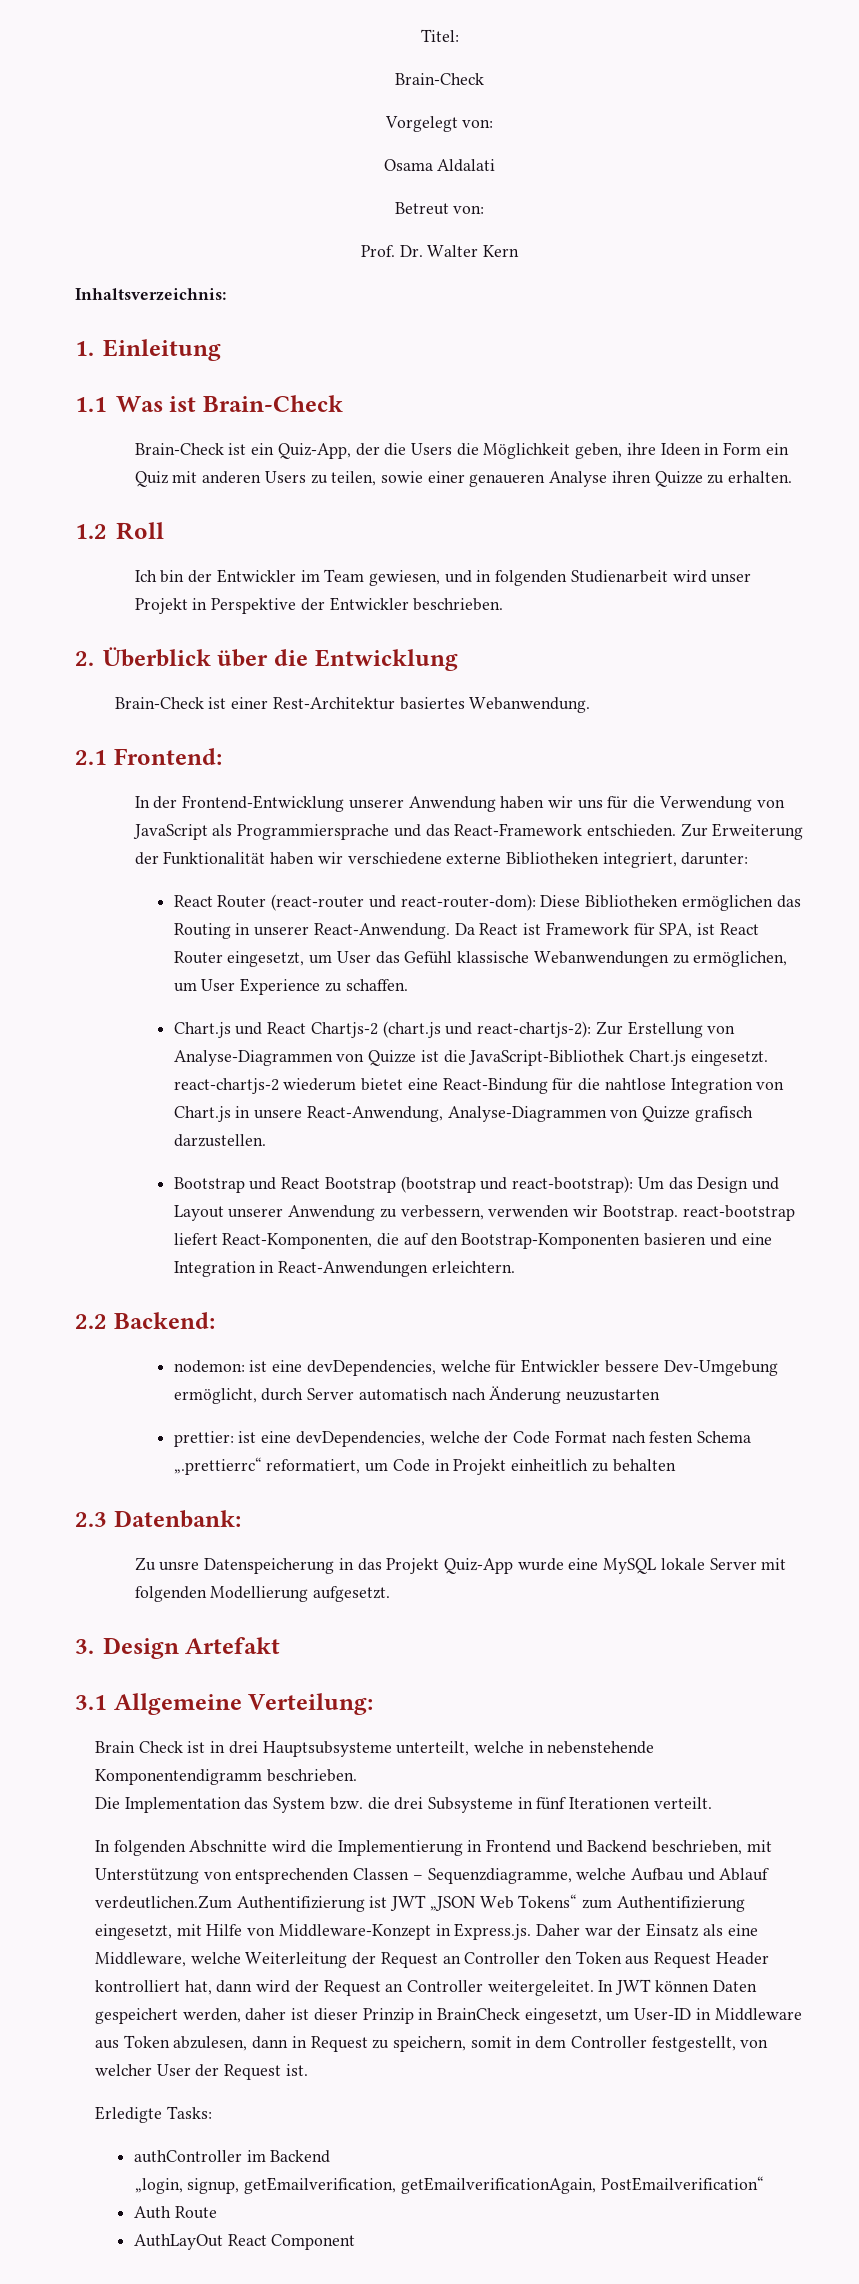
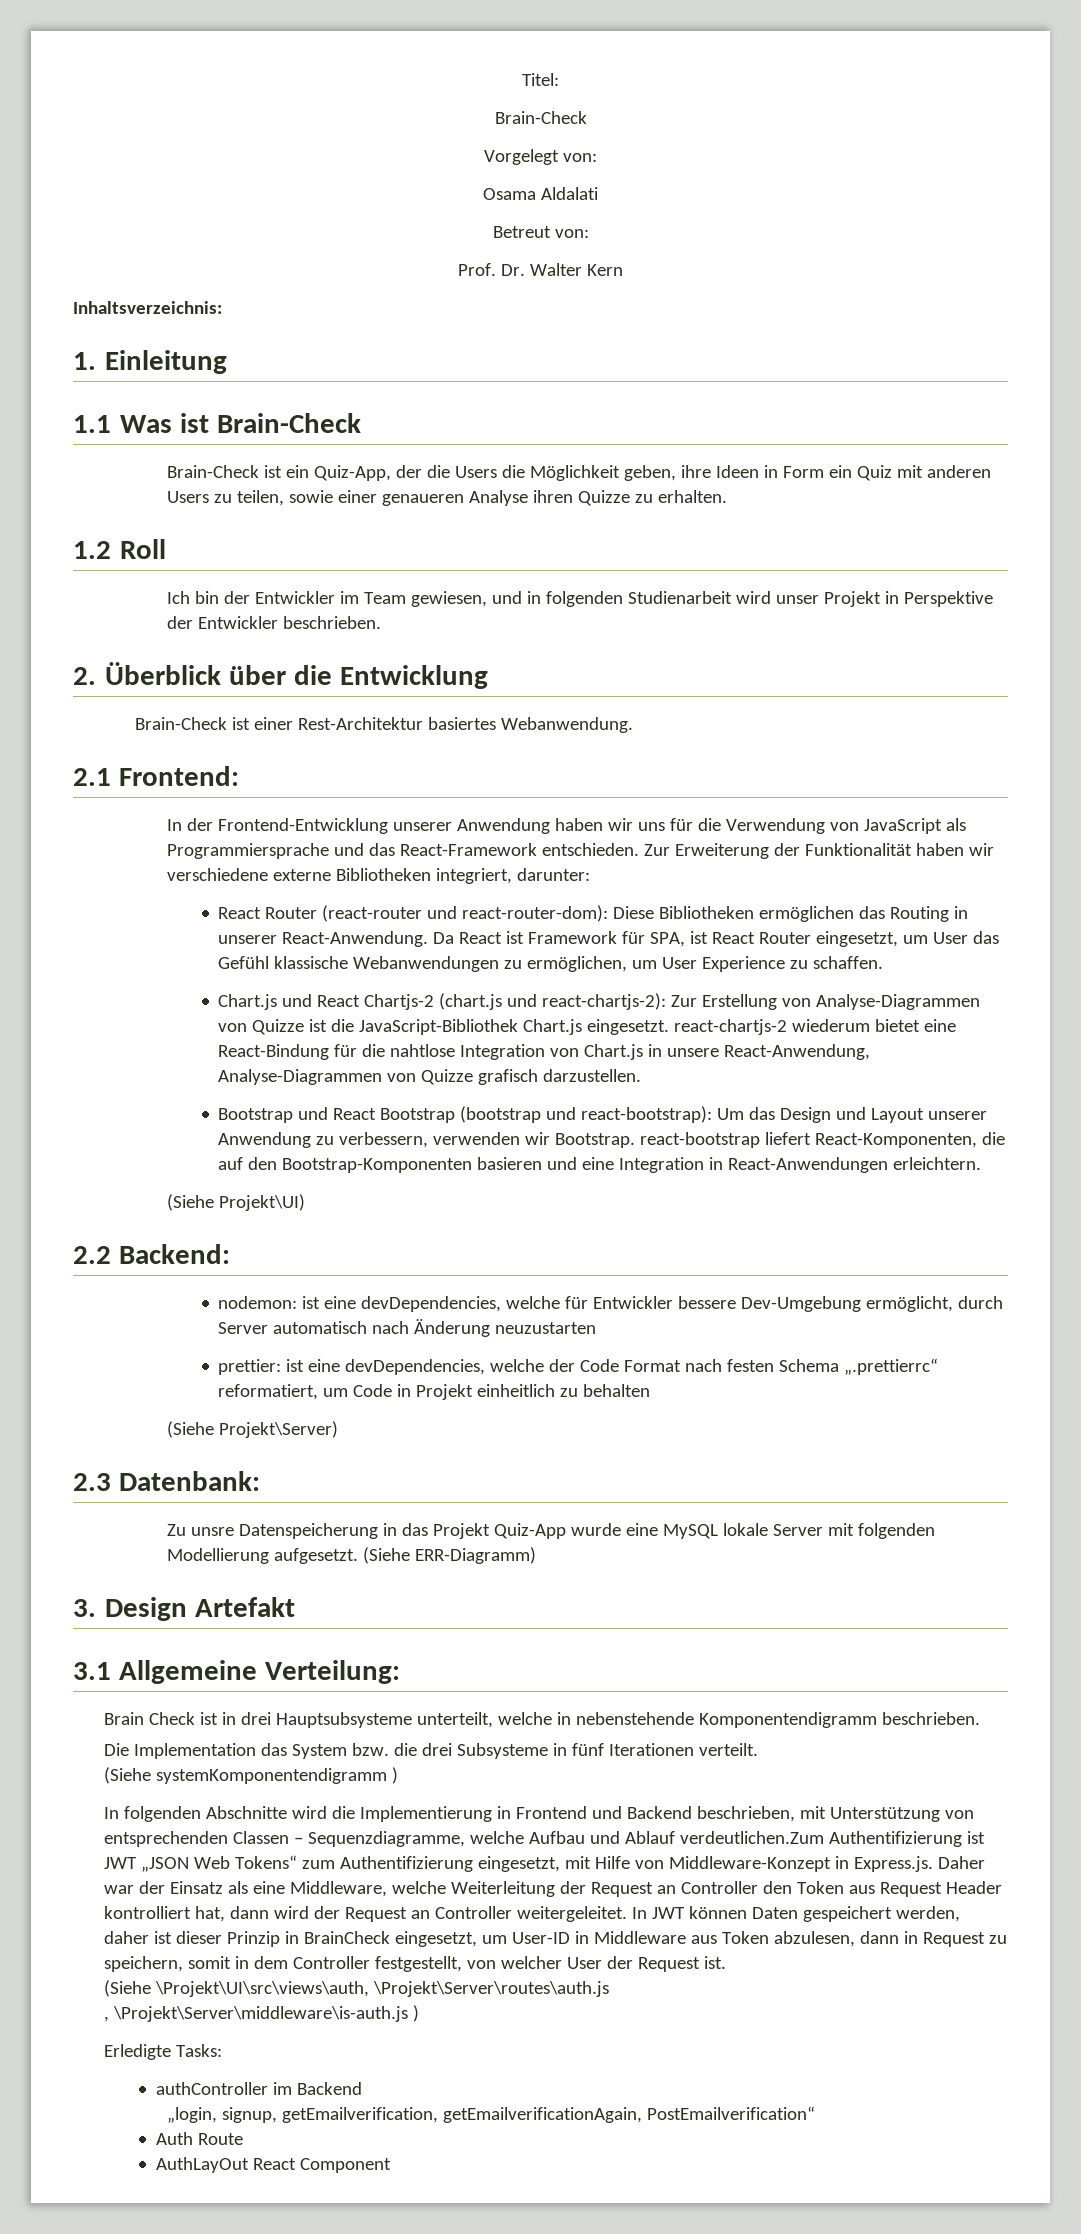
+ (Siehe Projekt\UI)
+ (Siehe Projekt\Server)
+ (Siehe ERR-Diagramm)
+ (Siehe systemKomponentendigramm )
+ (Siehe \Projekt\UI\src\views\auth, \Projekt\Server\routes\auth.js
+ , \Projekt\Server\middleware\is-auth.js )

